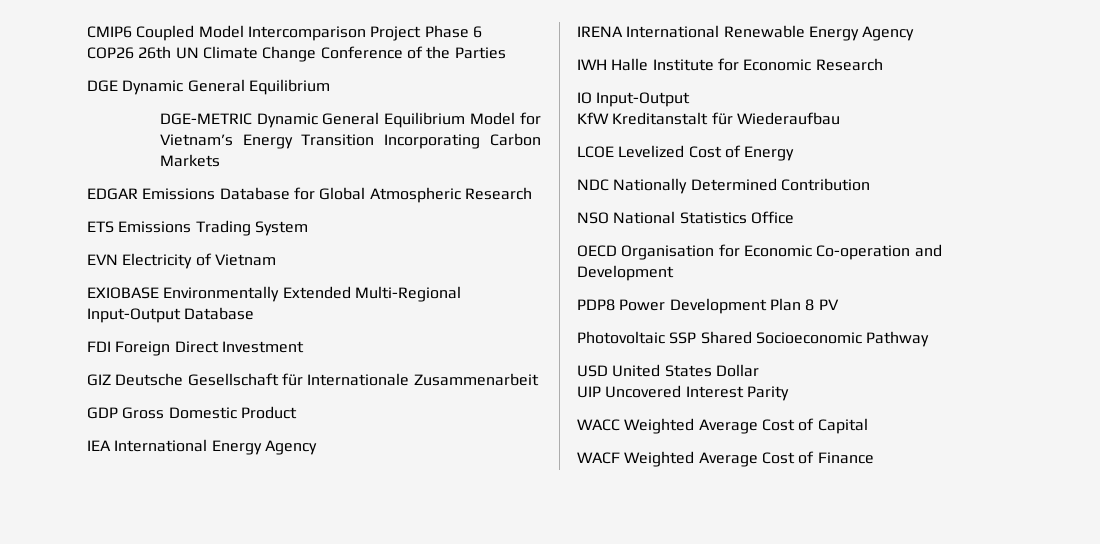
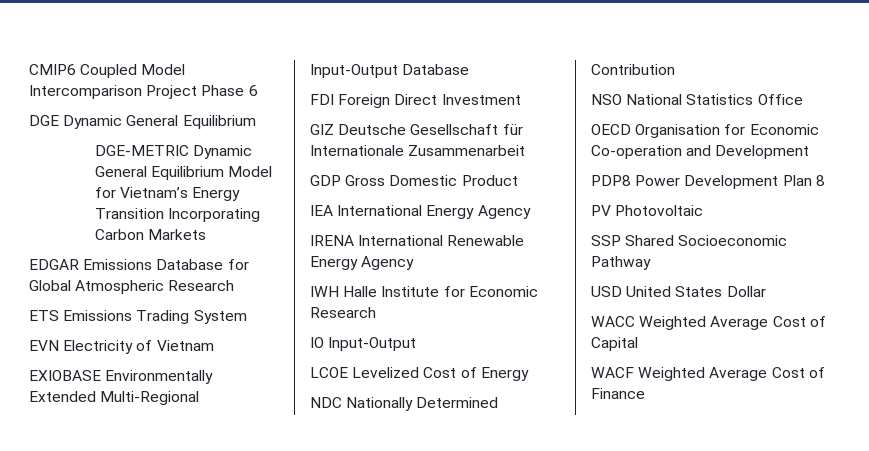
- COP26 26th UN Climate Change Conference of the Parties
- KfW Kreditanstalt für Wiederaufbau
- PDP8 Power Development Plan 8 PV
- Photovoltaic SSP Shared Socioeconomic Pathway
+ PDP8 Power Development Plan 8
+ PV Photovoltaic
+ SSP Shared Socioeconomic Pathway
- UIP Uncovered Interest Parity

